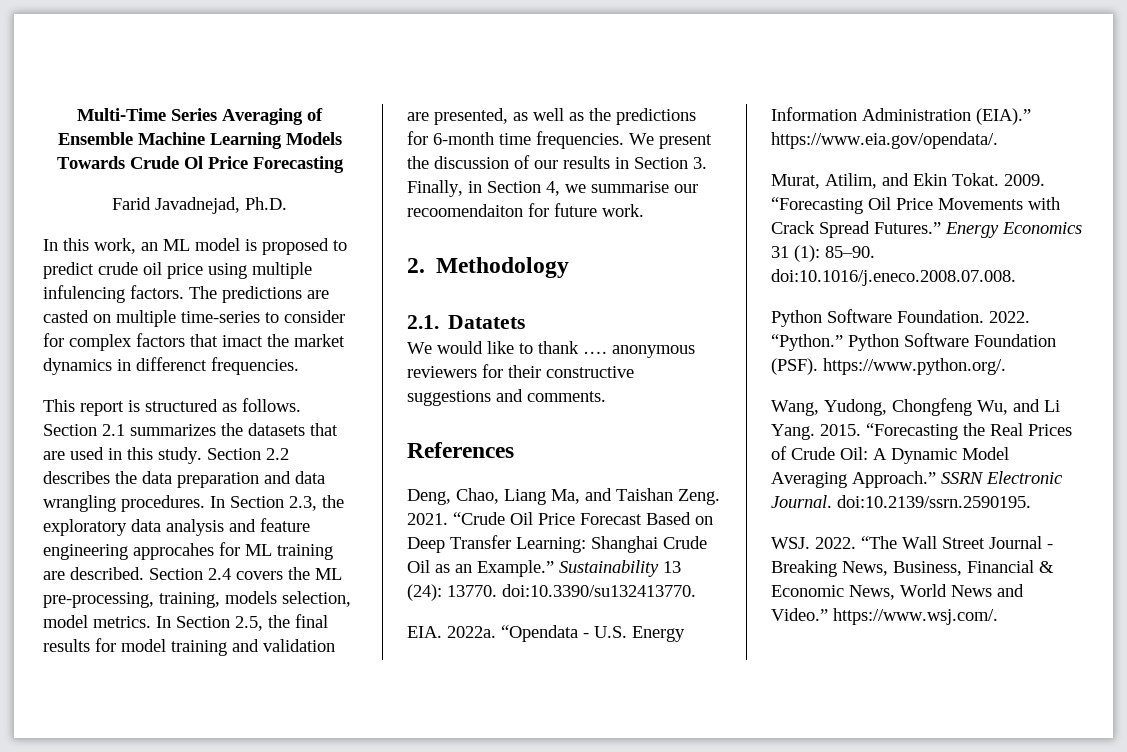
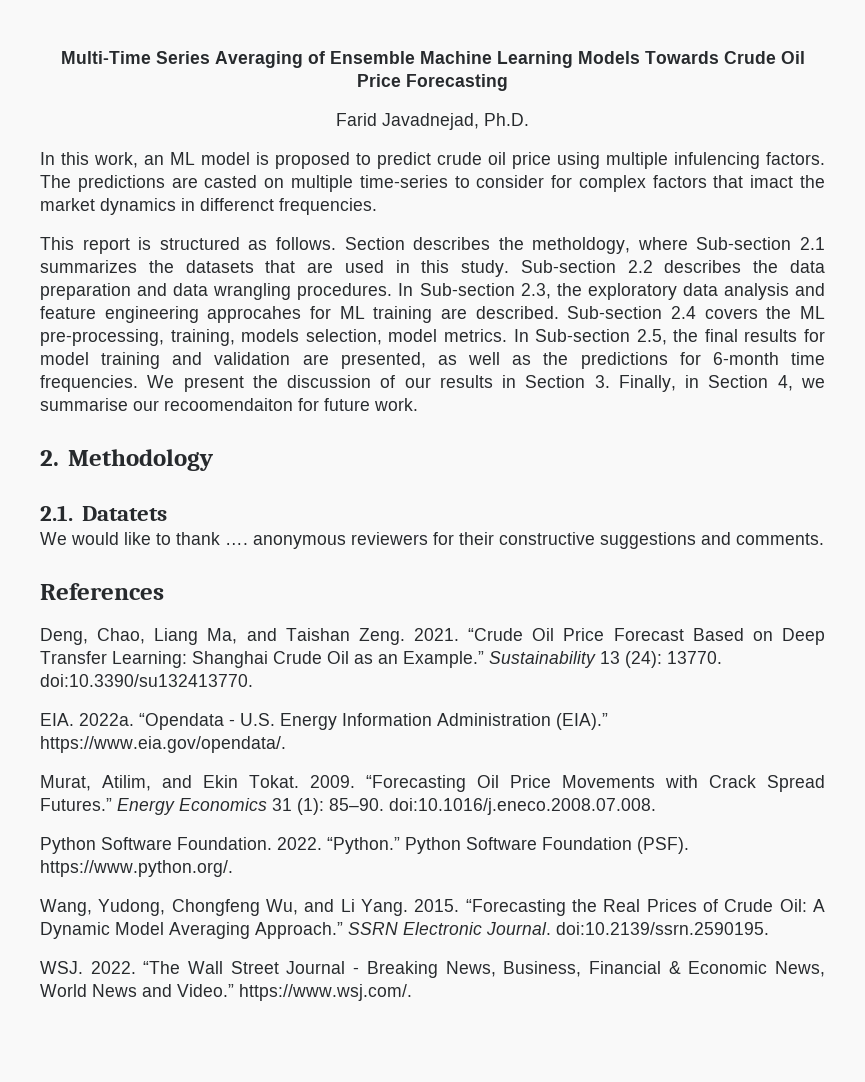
- Multi-Time Series Averaging of Ensemble Machine Learning Models Towards Crude Ol Price Forecasting
+ Multi-Time Series Averaging of Ensemble Machine Learning Models Towards Crude Oil Price Forecasting
- Section 2.1 summarizes the datasets that are used in this study.
+ Section describes the metholdogy, where Sub-section 2.1 summarizes the datasets that are used in this study.
- Section 2.2 describes the data preparation and data wrangling procedures.
+ Sub-section 2.2 describes the data preparation and data wrangling procedures.
- In Section 2.3, the exploratory data analysis and feature engineering approcahes for ML training are described.
+ In Sub-section 2.3, the exploratory data analysis and feature engineering approcahes for ML training are described.
- Section 2.4 covers the ML pre-processing, training, models selection, model metrics.
+ Sub-section 2.4 covers the ML pre-processing, training, models selection, model metrics.
- In Section 2.5, the final results for model training and validation are presented, as well as the predictions for 6-month time frequencies.
+ In Sub-section 2.5, the final results for model training and validation are presented, as well as the predictions for 6-month time frequencies.

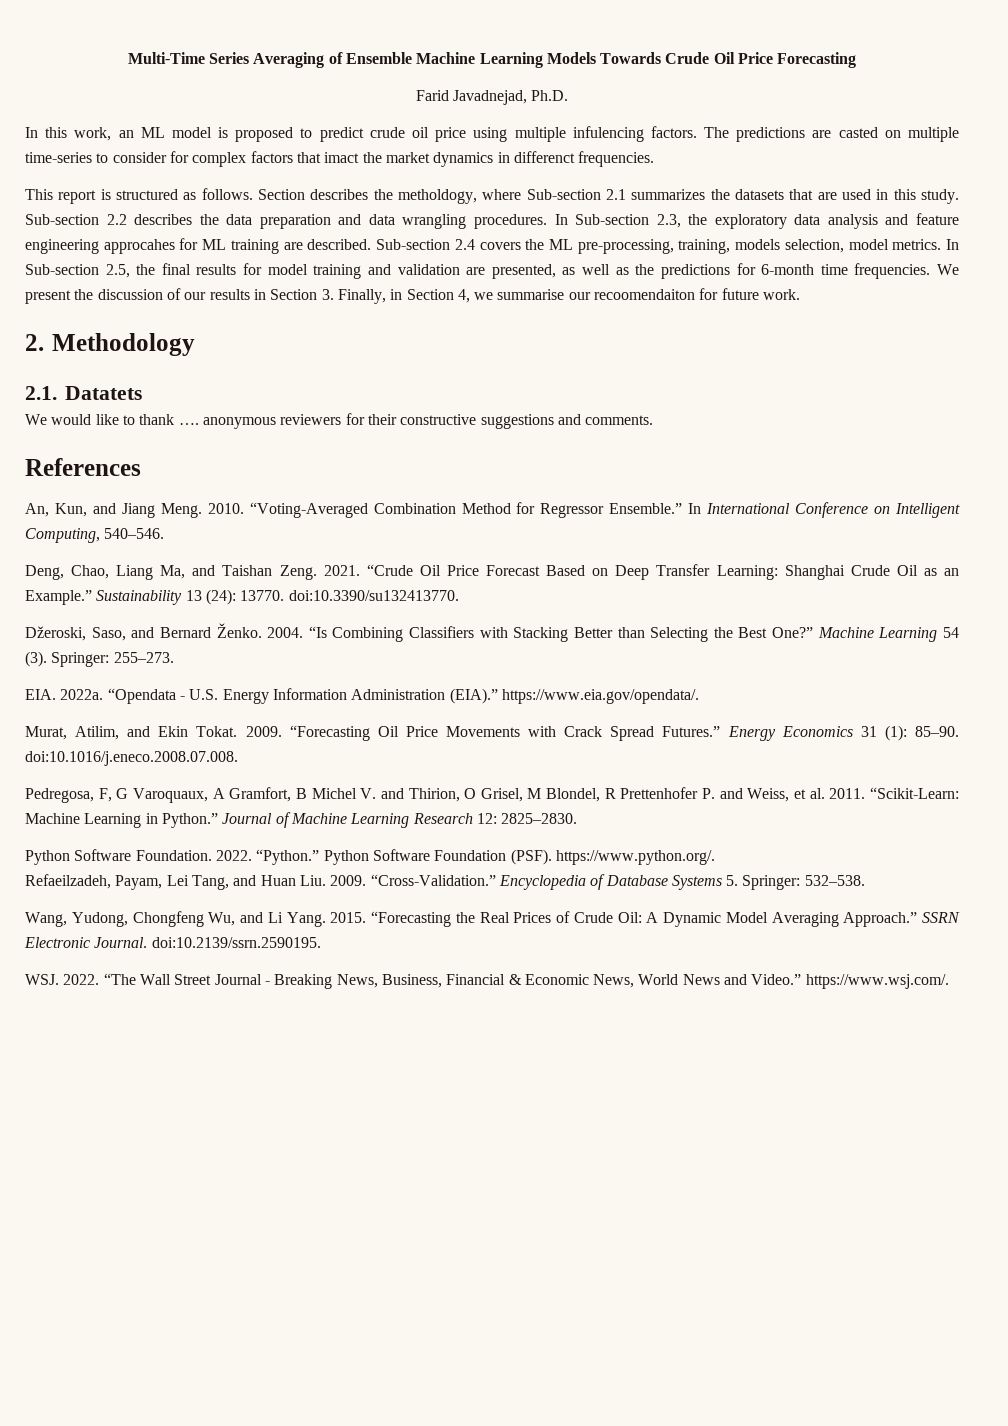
+ An, Kun, and Jiang Meng. 2010. “Voting-Averaged Combination Method for Regressor Ensemble.” In International Conference on Intelligent Computing, 540–546.
+ Džeroski, Saso, and Bernard Ženko. 2004. “Is Combining Classifiers with Stacking Better than Selecting the Best One?” Machine Learning 54 (3). Springer: 255–273.
+ Pedregosa, F, G Varoquaux, A Gramfort, B Michel V. and Thirion, O Grisel, M Blondel, R Prettenhofer P. and Weiss, et al. 2011. “Scikit-Learn: Machine Learning in Python.” Journal of Machine Learning Research 12: 2825–2830.
+ Refaeilzadeh, Payam, Lei Tang, and Huan Liu. 2009. “Cross-Validation.” Encyclopedia of Database Systems 5. Springer: 532–538.

